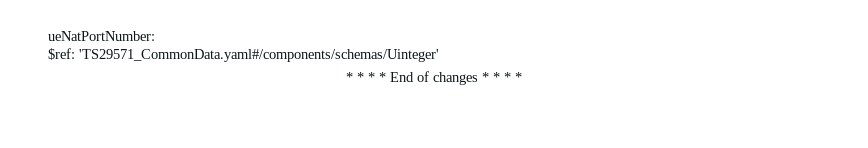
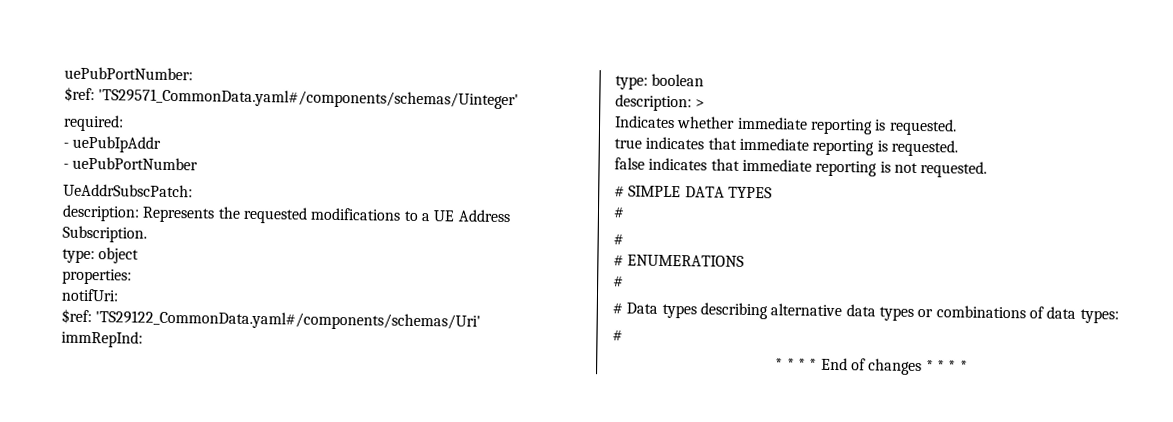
- ueNatPortNumber:
+ uePubPortNumber:
+ required:
+ - uePubIpAddr
+ - uePubPortNumber
+ UeAddrSubscPatch:
+ description: Represents the requested modifications to a UE Address Subscription.
+ type: object
+ properties:
+ notifUri:
+ $ref: 'TS29122_CommonData.yaml#/components/schemas/Uri'
+ immRepInd:
+ type: boolean
+ description: >
+ Indicates whether immediate reporting is requested.
+ true indicates that immediate reporting is requested.
+ false indicates that immediate reporting is not requested.
+ # SIMPLE DATA TYPES
+ #
+ #
+ # ENUMERATIONS
+ #
+ # Data types describing alternative data types or combinations of data types:
+ #

